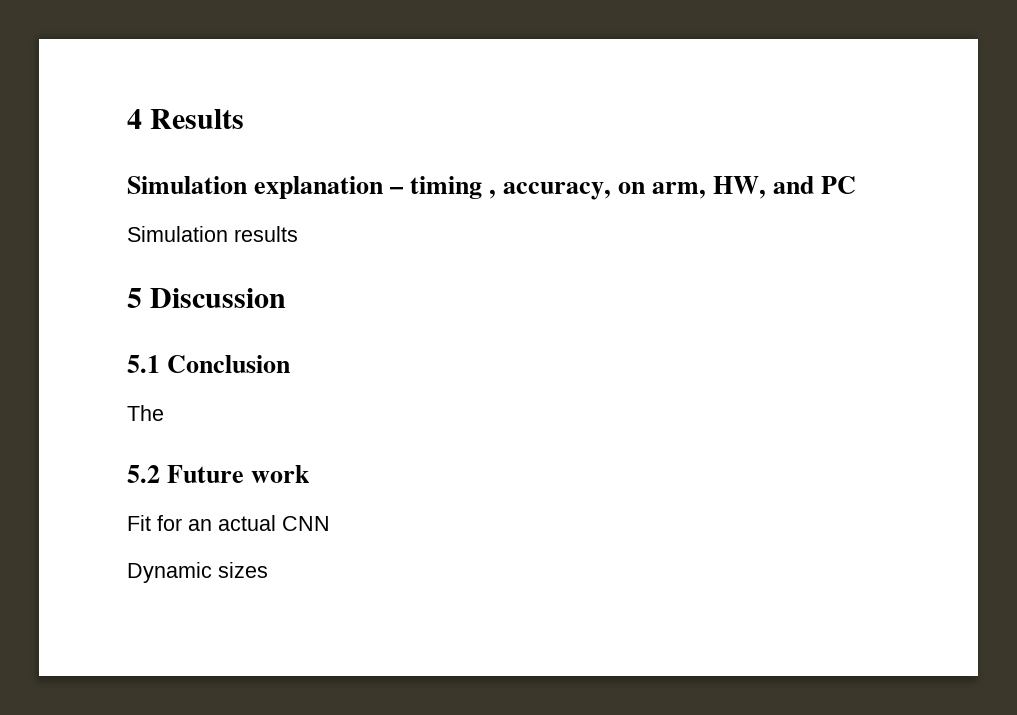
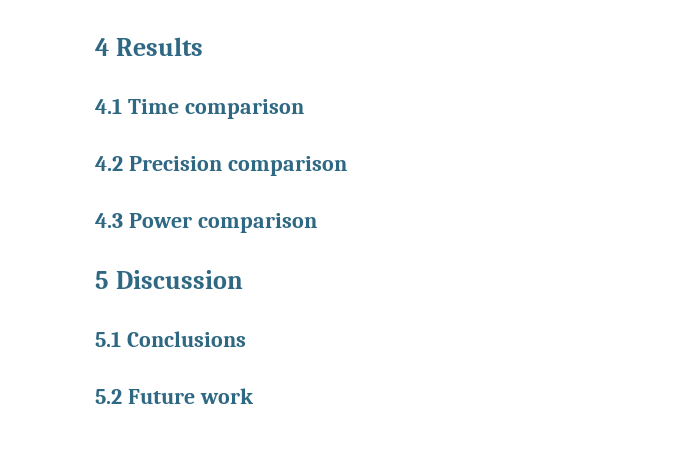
- Simulation explanation – timing , accuracy, on arm, HW, and PC
- Simulation results
+ 4.1 Time comparison
+ 4.2 Precision comparison
+ 4.3 Power comparison
- 5.1 Conclusion
- The
+ 5.1 Conclusions
- Fit for an actual CNN
- Dynamic sizes

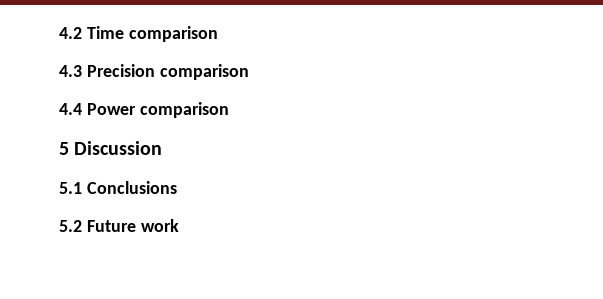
- 4 Results
- 4.1 Time comparison
+ 4.2 Time comparison
- 4.2 Precision comparison
+ 4.3 Precision comparison
- 4.3 Power comparison
+ 4.4 Power comparison

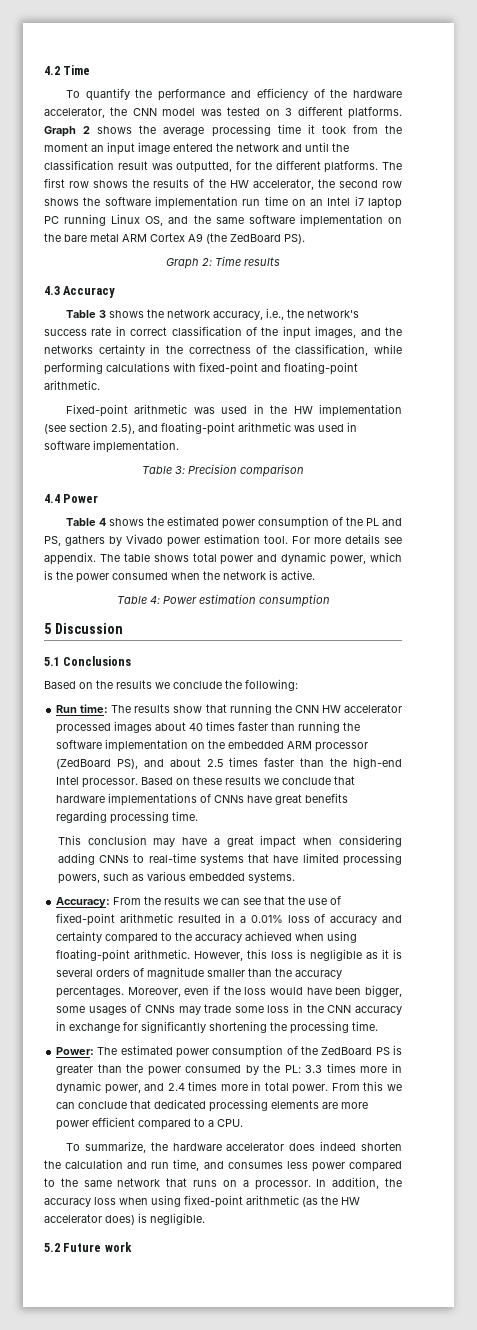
- 4.2 Time comparison
- 4.3 Precision comparison
- 4.4 Power comparison
+ 4.2 Time
+ To quantify the performance and efficiency of the hardware accelerator, the CNN model was tested on 3 different platforms. Graph 2 shows the average processing time it took from the moment an input image entered the network and until the classification result was outputted, for the different platforms. The first row shows the results of the HW accelerator, the second row shows the software implementation run time on an Intel i7 laptop PC running Linux OS, and the same software implementation on the bare metal ARM Cortex A9 (the ZedBoard PS).
+ Graph 2: Time results
+ 4.3 Accuracy
+ Table 3 shows the network accuracy, i.e., the network's success rate in correct classification of the input images, and the networks certainty in the correctness of the classification, while performing calculations with fixed-point and floating-point arithmetic.
+ Fixed-point arithmetic was used in the HW implementation (see section 2.5), and floating-point arithmetic was used in software implementation.
+ Table 3: Precision comparison
+ 4.4 Power
+ Table 4 shows the estimated power consumption of the PL and PS, gathers by Vivado power estimation tool. For more details see appendix. The table shows total power and dynamic power, which is the power consumed when the network is active.
+ Table 4: Power estimation consumption
  5 Discussion
  5.1 Conclusions
+ Based on the results we conclude the following:
+ Run time: The results show that running the CNN HW accelerator processed images about 40 times faster than running the software implementation on the embedded ARM processor (ZedBoard PS), and about 2.5 times faster than the high-end Intel processor. Based on these results we conclude that hardware implementations of CNNs have great benefits regarding processing time.
+ This conclusion may have a great impact when considering adding CNNs to real-time systems that have limited processing powers, such as various embedded systems.
+ Accuracy: From the results we can see that the use of fixed-point arithmetic resulted in a 0.01% loss of accuracy and certainty compared to the accuracy achieved when using floating-point arithmetic. However, this loss is negligible as it is several orders of magnitude smaller than the accuracy percentages. Moreover, even if the loss would have been bigger, some usages of CNNs may trade some loss in the CNN accuracy in exchange for significantly shortening the processing time.
+ Power: The estimated power consumption of the ZedBoard PS is greater than the power consumed by the PL: 3.3 times more in dynamic power, and 2.4 times more in total power. From this we can conclude that dedicated processing elements are more power efficient compared to a CPU.
+ To summarize, the hardware accelerator does indeed shorten the calculation and run time, and consumes less power compared to the same network that runs on a processor. In addition, the accuracy loss when using fixed-point arithmetic (as the HW accelerator does) is negligible.

